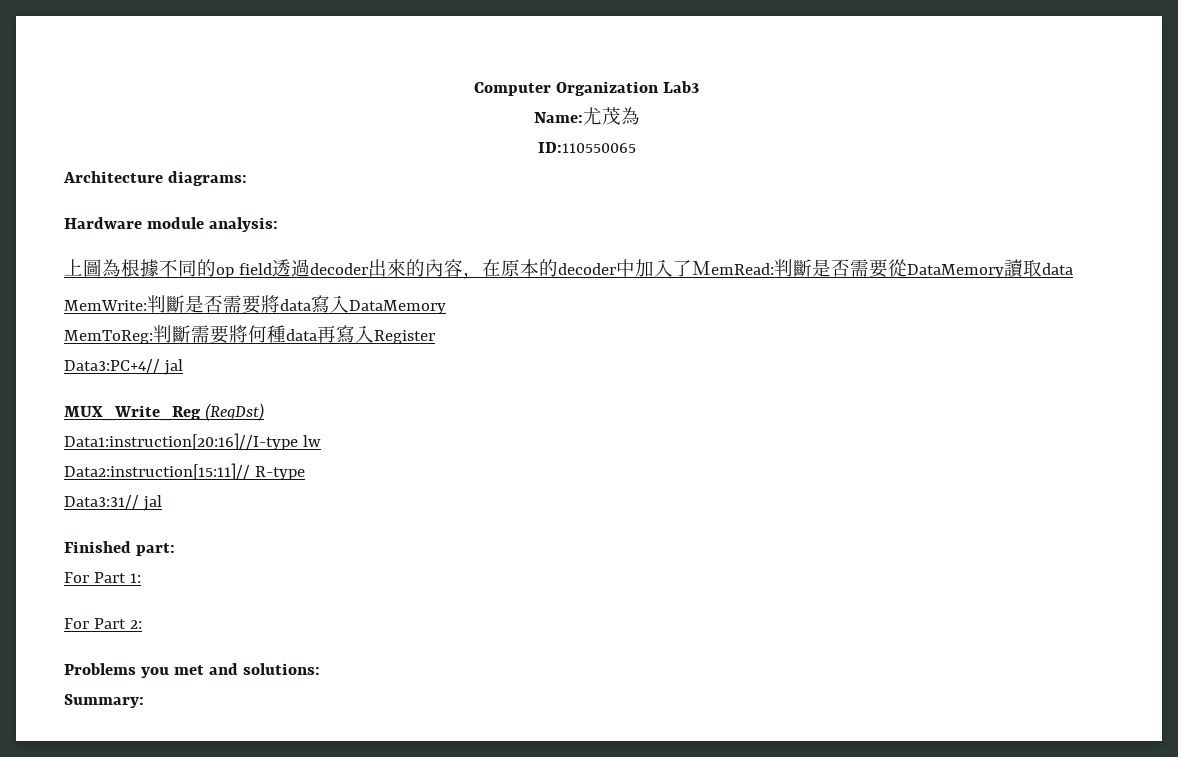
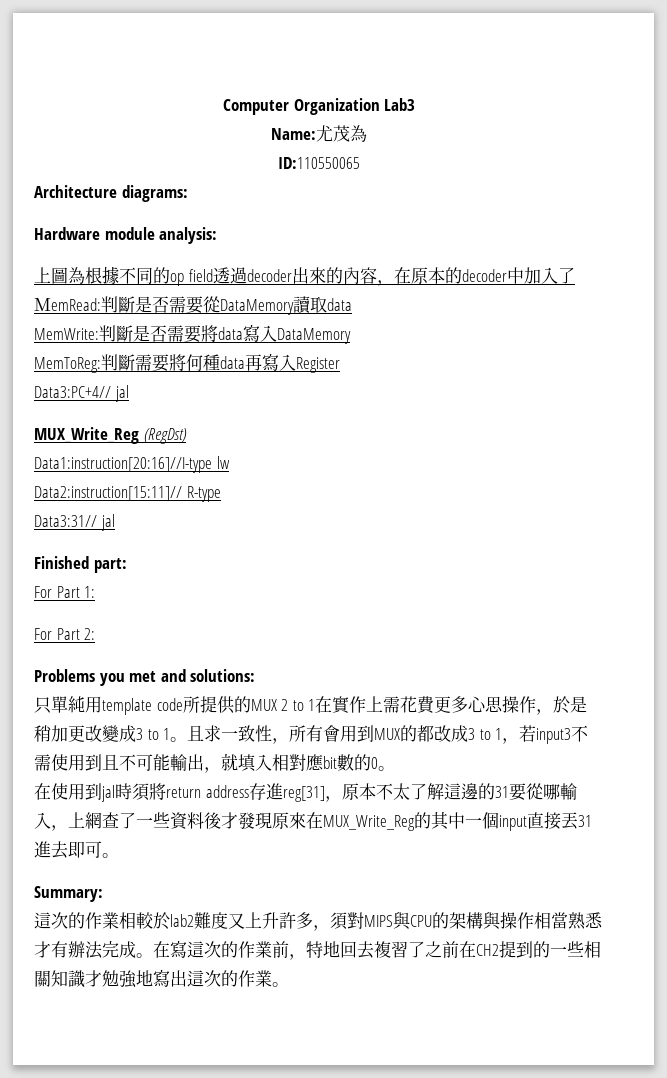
- 上圖為根據不同的op field透過decoder出來的內容，在原本的decoder中加入了ＭemRead:判斷是否需要從DataMemory讀取data
+ 上圖為根據不同的op field透過decoder出來的內容，在原本的decoder中加入了
+ ＭemRead:判斷是否需要從DataMemory讀取data
+ 只單純用template code所提供的MUX 2 to 1在實作上需花費更多心思操作，於是稍加更改變成3 to 1。且求一致性，所有會用到MUX的都改成3 to 1，若input3不需使用到且不可能輸出，就填入相對應bit數的0。
+ 在使用到jal時須將return address存進reg[31]，原本不太了解這邊的31要從哪輸入，上網查了一些資料後才發現原來在MUX_Write_Reg的其中一個input直接丟31進去即可。
  Summary:
+ 這次的作業相較於lab2難度又上升許多，須對MIPS與CPU的架構與操作相當熟悉才有辦法完成。在寫這次的作業前，特地回去複習了之前在CH2提到的一些相關知識才勉強地寫出這次的作業。

